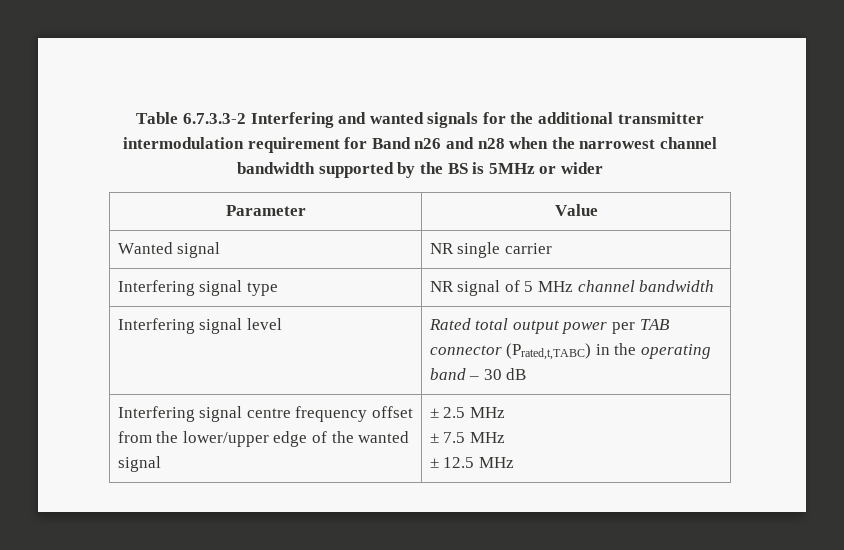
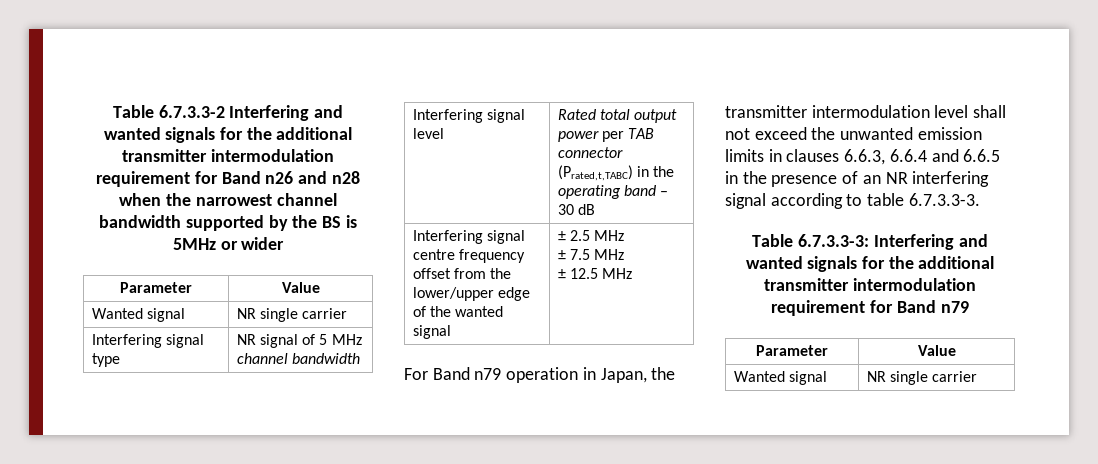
+ For Band n79 operation in Japan, the transmitter intermodulation level shall not exceed the unwanted emission limits in clauses 6.6.3, 6.6.4 and 6.6.5 in the presence of an NR interfering signal according to table 6.7.3.3-3.
+ Table 6.7.3.3-3: Interfering and wanted signals for the additional transmitter intermodulation requirement for Band n79
+ Parameter | Value
+ Wanted signal | NR single carrier

